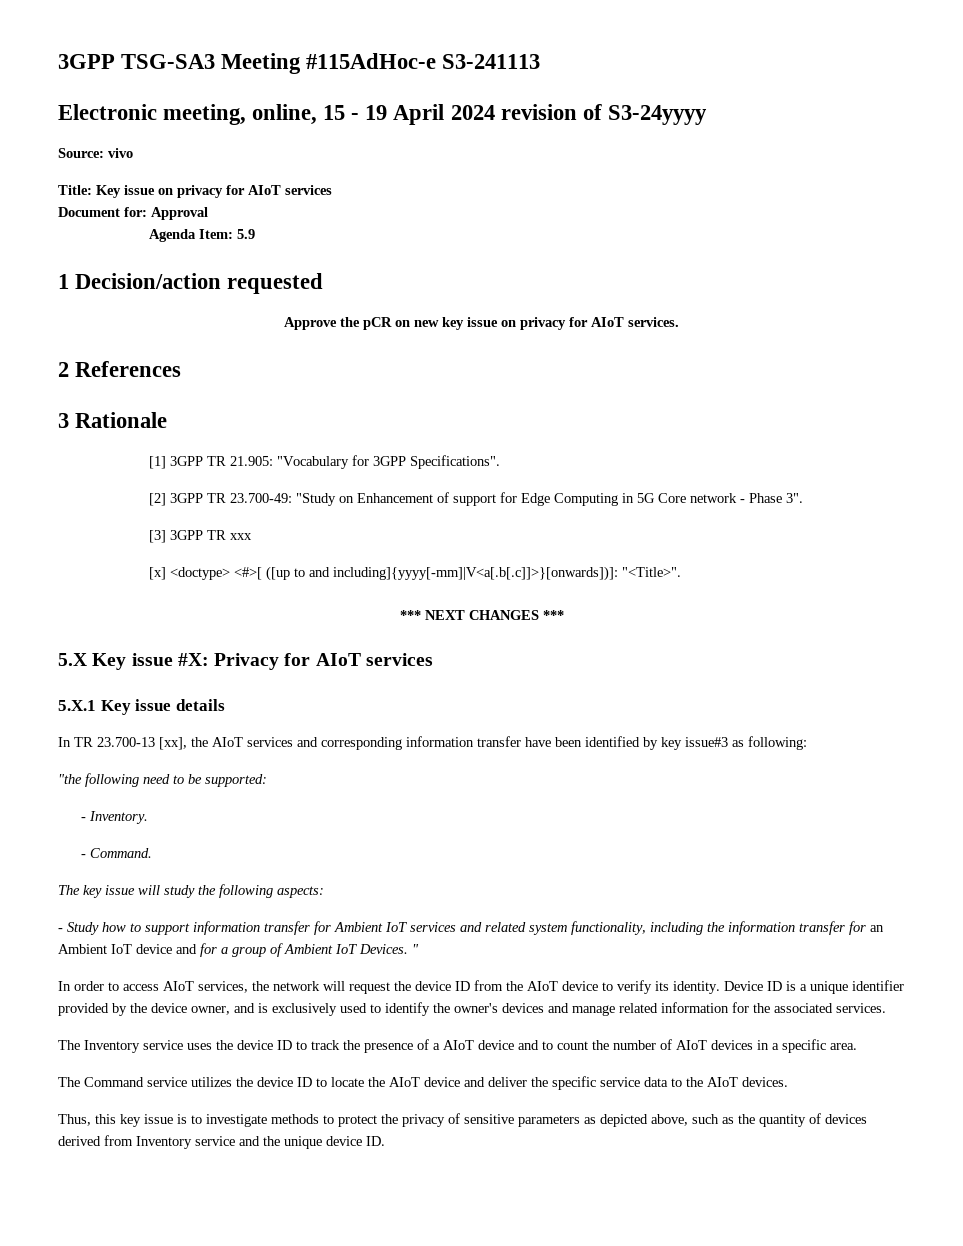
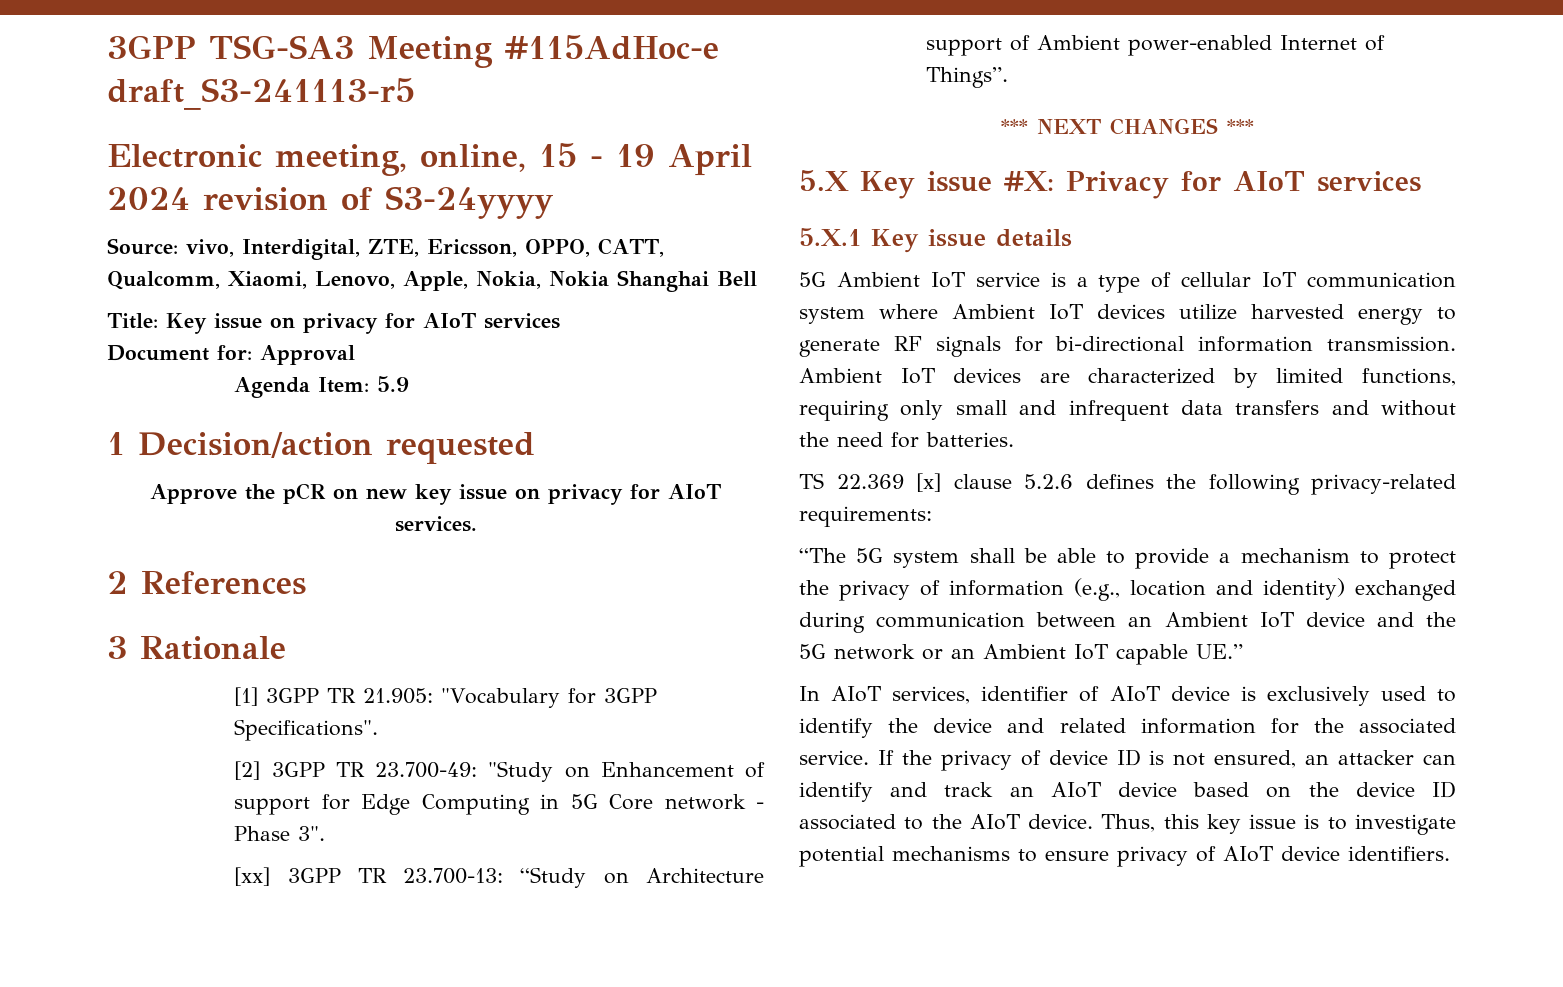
- 3GPP TSG-SA3 Meeting #115AdHoc-e S3-241113
+ 3GPP TSG-SA3 Meeting #115AdHoc-e draft_S3-241113-r5
- Source: vivo
+ Source: vivo, Interdigital, ZTE, Ericsson, OPPO, CATT, Qualcomm, Xiaomi, Lenovo, Apple, Nokia, Nokia Shanghai Bell
- [3] 3GPP TR xxx
- [x] <doctype> <#>[ ([up to and including]{yyyy[-mm]|V<a[.b[.c]]>}[onwards])]: "<Title>".
+ [xx] 3GPP TR 23.700-13: “Study on Architecture support of Ambient power-enabled Internet of Things”.
- In TR 23.700-13 [xx], the AIoT services and corresponding information transfer have been identified by key issue#3 as following:
- "the following need to be supported:
- - Inventory.
- - Command.
- The key issue will study the following aspects:
- - Study how to support information transfer for Ambient IoT services and related system functionality, including the information transfer for an Ambient IoT device and for a group of Ambient IoT Devices. "
- In order to access AIoT services, the network will request the device ID from the AIoT device to verify its identity. Device ID is a unique identifier provided by the device owner, and is exclusively used to identify the owner's devices and manage related information for the associated services.
- The Inventory service uses the device ID to track the presence of a AIoT device and to count the number of AIoT devices in a specific area.
- The Command service utilizes the device ID to locate the AIoT device and deliver the specific service data to the AIoT devices.
- Thus, this key issue is to investigate methods to protect the privacy of sensitive parameters as depicted above, such as the quantity of devices derived from Inventory service and the unique device ID.
+ 5G Ambient IoT service is a type of cellular IoT communication system where Ambient IoT devices utilize harvested energy to generate RF signals for bi-directional information transmission. Ambient IoT devices are characterized by limited functions, requiring only small and infrequent data transfers and without the need for batteries.
+ TS 22.369 [x] clause 5.2.6 defines the following privacy-related requirements:
+ “The 5G system shall be able to provide a mechanism to protect the privacy of information (e.g., location and identity) exchanged during communication between an Ambient IoT device and the 5G network or an Ambient IoT capable UE.”
+ In AIoT services, identifier of AIoT device is exclusively used to identify the device and related information for the associated service. If the privacy of device ID is not ensured, an attacker can identify and track an AIoT device based on the device ID associated to the AIoT device. Thus, this key issue is to investigate potential mechanisms to ensure privacy of AIoT device identifiers.

